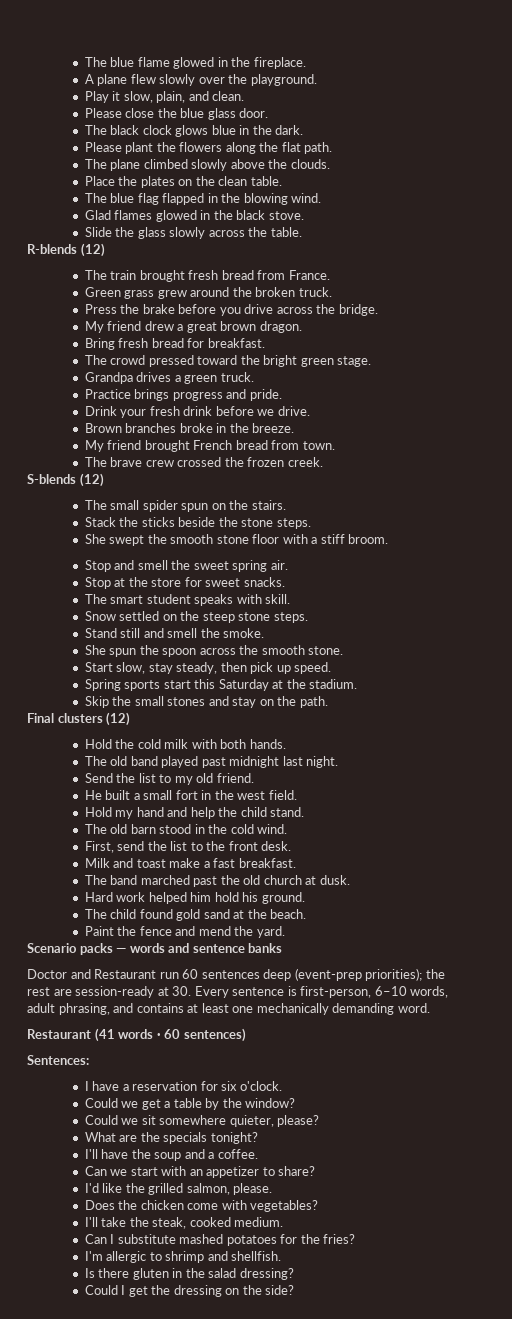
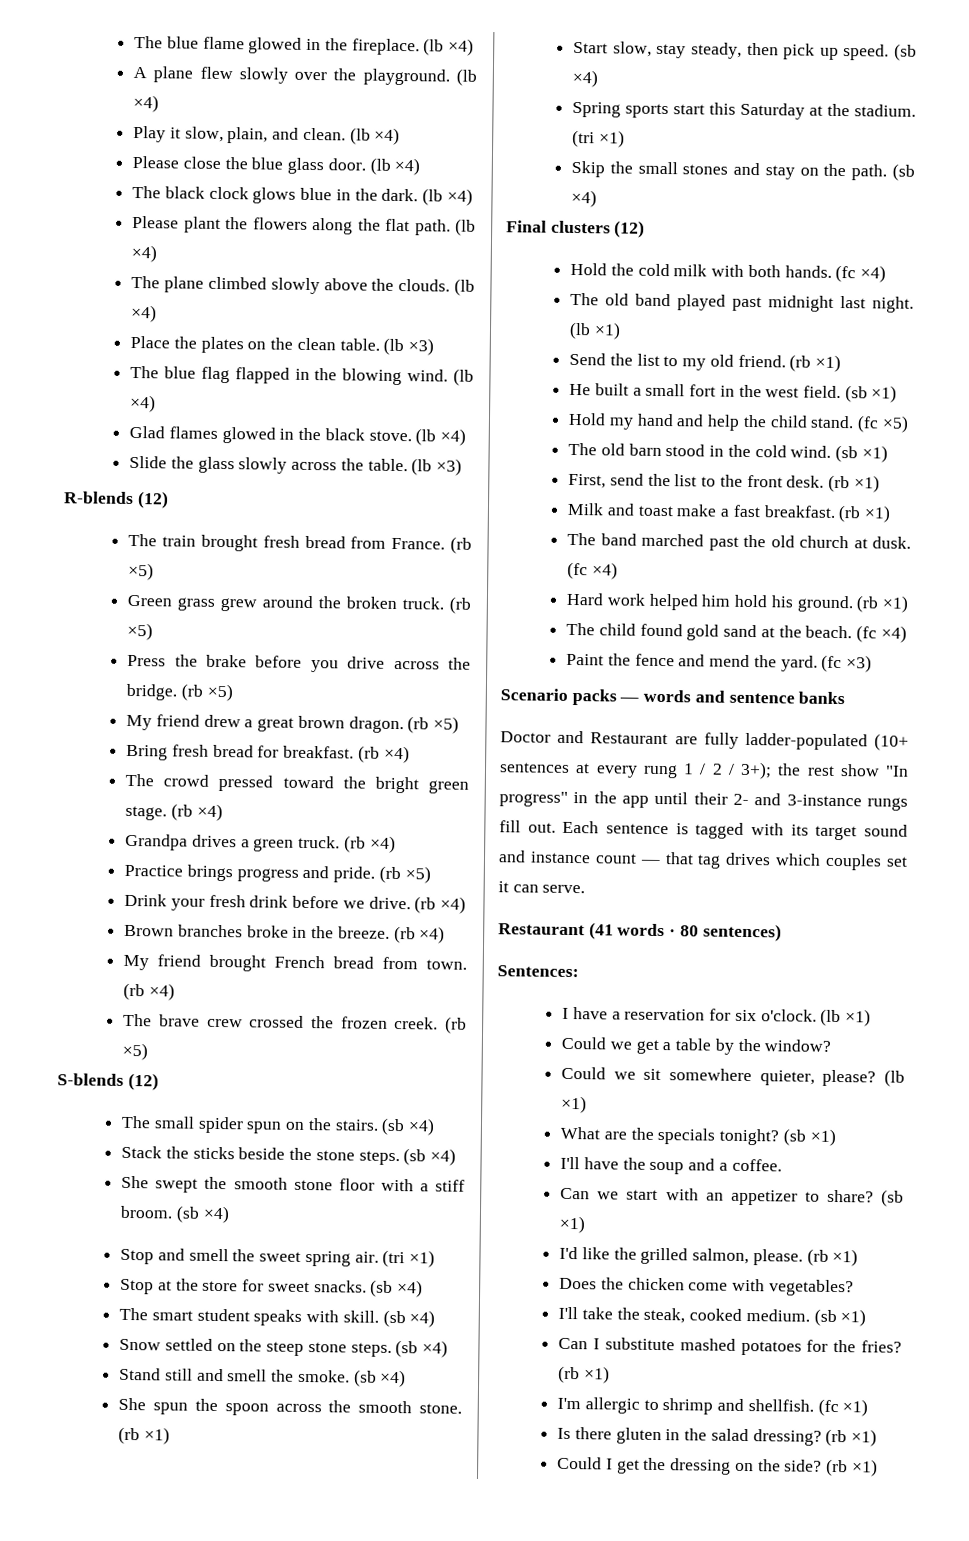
- The blue flame glowed in the fireplace.
+ The blue flame glowed in the fireplace. (lb ×4)
- A plane flew slowly over the playground.
+ A plane flew slowly over the playground. (lb ×4)
- Play it slow, plain, and clean.
+ Play it slow, plain, and clean. (lb ×4)
- Please close the blue glass door.
+ Please close the blue glass door. (lb ×4)
- The black clock glows blue in the dark.
+ The black clock glows blue in the dark. (lb ×4)
- Please plant the flowers along the flat path.
+ Please plant the flowers along the flat path. (lb ×4)
- The plane climbed slowly above the clouds.
+ The plane climbed slowly above the clouds. (lb ×4)
- Place the plates on the clean table.
+ Place the plates on the clean table. (lb ×3)
- The blue flag flapped in the blowing wind.
+ The blue flag flapped in the blowing wind. (lb ×4)
- Glad flames glowed in the black stove.
+ Glad flames glowed in the black stove. (lb ×4)
- Slide the glass slowly across the table.
+ Slide the glass slowly across the table. (lb ×3)
- The train brought fresh bread from France.
+ The train brought fresh bread from France. (rb ×5)
- Green grass grew around the broken truck.
+ Green grass grew around the broken truck. (rb ×5)
- Press the brake before you drive across the bridge.
+ Press the brake before you drive across the bridge. (rb ×5)
- My friend drew a great brown dragon.
+ My friend drew a great brown dragon. (rb ×5)
- Bring fresh bread for breakfast.
+ Bring fresh bread for breakfast. (rb ×4)
- The crowd pressed toward the bright green stage.
+ The crowd pressed toward the bright green stage. (rb ×4)
- Grandpa drives a green truck.
+ Grandpa drives a green truck. (rb ×4)
- Practice brings progress and pride.
+ Practice brings progress and pride. (rb ×5)
- Drink your fresh drink before we drive.
+ Drink your fresh drink before we drive. (rb ×4)
- Brown branches broke in the breeze.
+ Brown branches broke in the breeze. (rb ×4)
- My friend brought French bread from town.
+ My friend brought French bread from town. (rb ×4)
- The brave crew crossed the frozen creek.
+ The brave crew crossed the frozen creek. (rb ×5)
- The small spider spun on the stairs.
+ The small spider spun on the stairs. (sb ×4)
- Stack the sticks beside the stone steps.
+ Stack the sticks beside the stone steps. (sb ×4)
- She swept the smooth stone floor with a stiff broom.
+ She swept the smooth stone floor with a stiff broom. (sb ×4)
- Stop and smell the sweet spring air.
+ Stop and smell the sweet spring air. (tri ×1)
- Stop at the store for sweet snacks.
+ Stop at the store for sweet snacks. (sb ×4)
- The smart student speaks with skill.
+ The smart student speaks with skill. (sb ×4)
- Snow settled on the steep stone steps.
+ Snow settled on the steep stone steps. (sb ×4)
- Stand still and smell the smoke.
+ Stand still and smell the smoke. (sb ×4)
- She spun the spoon across the smooth stone.
+ She spun the spoon across the smooth stone. (rb ×1)
- Start slow, stay steady, then pick up speed.
+ Start slow, stay steady, then pick up speed. (sb ×4)
- Spring sports start this Saturday at the stadium.
+ Spring sports start this Saturday at the stadium. (tri ×1)
- Skip the small stones and stay on the path.
+ Skip the small stones and stay on the path. (sb ×4)
- Hold the cold milk with both hands.
+ Hold the cold milk with both hands. (fc ×4)
- The old band played past midnight last night.
+ The old band played past midnight last night. (lb ×1)
- Send the list to my old friend.
+ Send the list to my old friend. (rb ×1)
- He built a small fort in the west field.
+ He built a small fort in the west field. (sb ×1)
+ (fc ×5)
- The old barn stood in the cold wind.
+ The old barn stood in the cold wind. (sb ×1)
- First, send the list to the front desk.
+ First, send the list to the front desk. (rb ×1)
- Milk and toast make a fast breakfast.
+ Milk and toast make a fast breakfast. (rb ×1)
- The band marched past the old church at dusk.
+ The band marched past the old church at dusk. (fc ×4)
- Hard work helped him hold his ground.
+ Hard work helped him hold his ground. (rb ×1)
- The child found gold sand at the beach.
+ The child found gold sand at the beach. (fc ×4)
+ (fc ×3)
- Doctor and Restaurant run 60 sentences deep (event-prep priorities); the rest are session-ready at 30. Every sentence is first-person, 6–10 words, adult phrasing, and contains at least one mechanically demanding word.
+ Doctor and Restaurant are fully ladder-populated (10+ sentences at every rung 1 / 2 / 3+); the rest show "In progress" in the app until their 2- and 3-instance rungs fill out. Each sentence is tagged with its target sound and instance count — that tag drives which couples set it can serve.
- Restaurant (41 words · 60 sentences)
+ Restaurant (41 words · 80 sentences)
- I have a reservation for six o'clock.
+ I have a reservation for six o'clock. (lb ×1)
- Could we sit somewhere quieter, please?
+ Could we sit somewhere quieter, please? (lb ×1)
- What are the specials tonight?
+ What are the specials tonight? (sb ×1)
- Can we start with an appetizer to share?
+ Can we start with an appetizer to share? (sb ×1)
- I'd like the grilled salmon, please.
+ I'd like the grilled salmon, please. (rb ×1)
- I'll take the steak, cooked medium.
+ I'll take the steak, cooked medium. (sb ×1)
- Can I substitute mashed potatoes for the fries?
+ Can I substitute mashed potatoes for the fries? (rb ×1)
+ (fc ×1)
- Is there gluten in the salad dressing?
+ Is there gluten in the salad dressing? (rb ×1)
- Could I get the dressing on the side?
+ Could I get the dressing on the side? (rb ×1)

